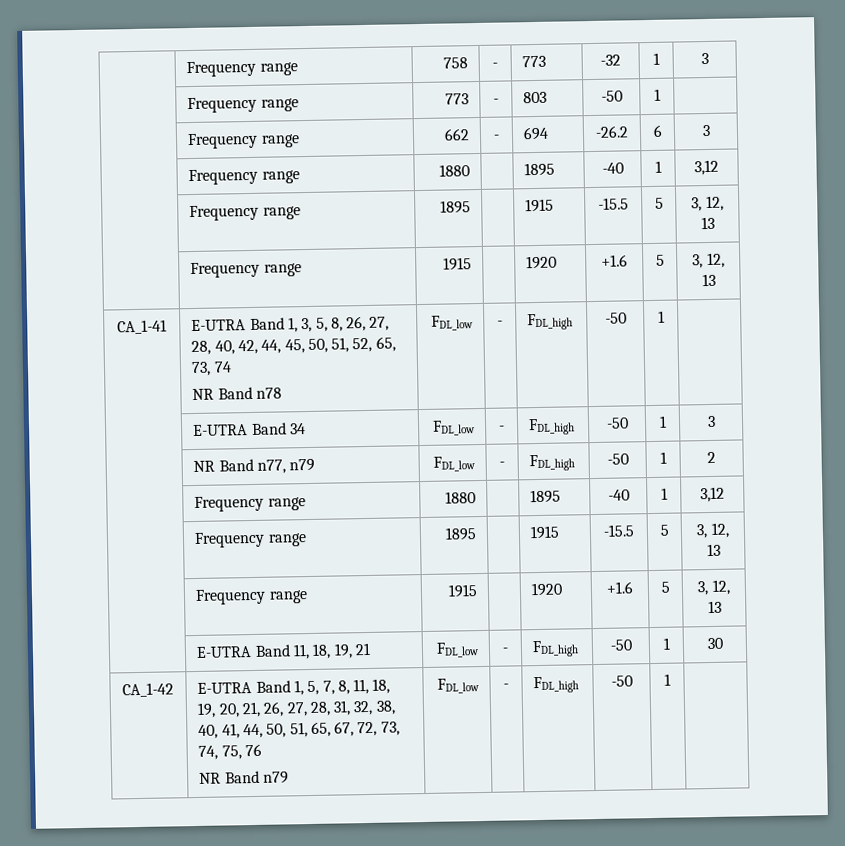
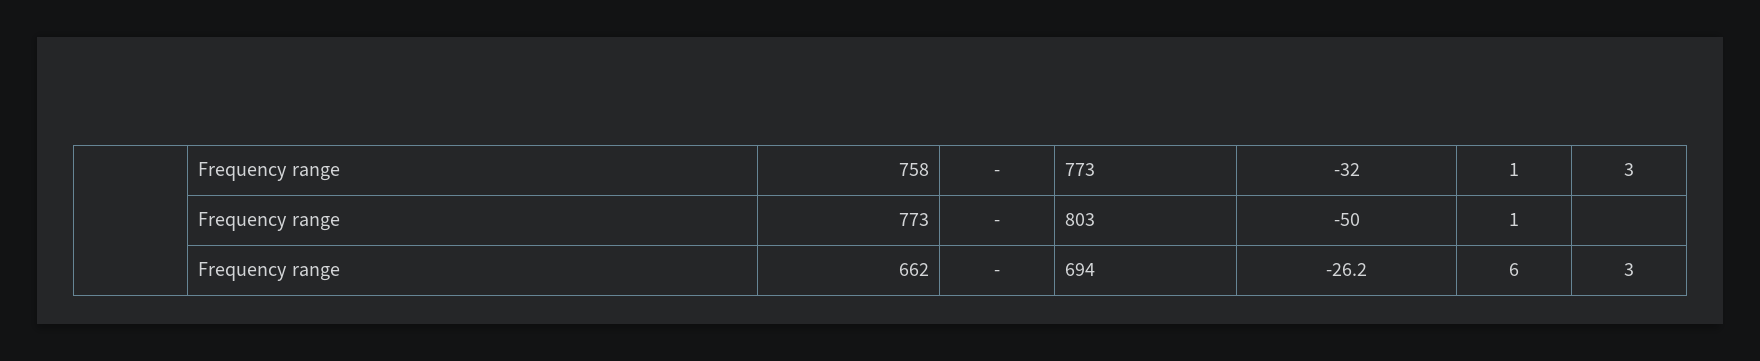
  | Frequency range | 662 | - | 694 | -26.2 | 6 | 3
- | Frequency range | 1880 | | 1895 | -40 | 1 | 3,12
- | Frequency range | 1895 | | 1915 | -15.5 | 5 | 3, 12, 13
- | Frequency range | 1915 | | 1920 | +1.6 | 5 | 3, 12, 13
- CA_1-41 | E-UTRA Band 1, 3, 5, 8, 26, 27, 28, 40, 42, 44, 45, 50, 51, 52, 65, 73, 74
- NR Band n78 | FDL_low | - | FDL_high | -50 | 1 |
- | E-UTRA Band 34 | FDL_low | - | FDL_high | -50 | 1 | 3
- | NR Band n77, n79 | FDL_low | - | FDL_high | -50 | 1 | 2
- | Frequency range | 1880 | | 1895 | -40 | 1 | 3,12
- | Frequency range | 1895 | | 1915 | -15.5 | 5 | 3, 12, 13
- | Frequency range | 1915 | | 1920 | +1.6 | 5 | 3, 12, 13
- | E-UTRA Band 11, 18, 19, 21 | FDL_low | - | FDL_high | -50 | 1 | 30
- CA_1-42 | E-UTRA Band 1, 5, 7, 8, 11, 18, 19, 20, 21, 26, 27, 28, 31, 32, 38, 40, 41, 44, 50, 51, 65, 67, 72, 73, 74, 75, 76
- NR Band n79 | FDL_low | - | FDL_high | -50 | 1 |

